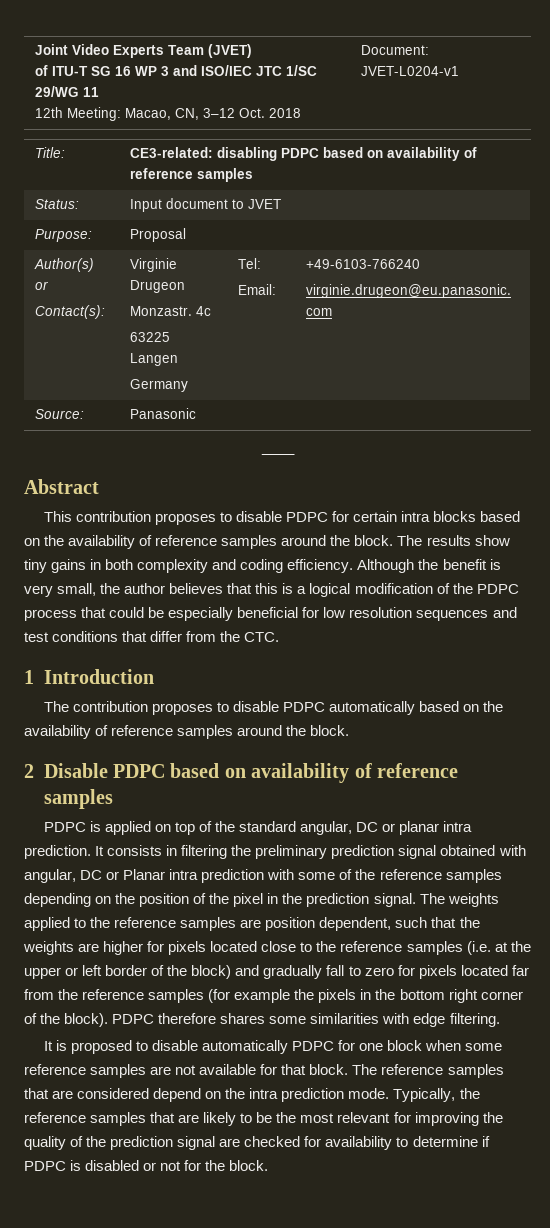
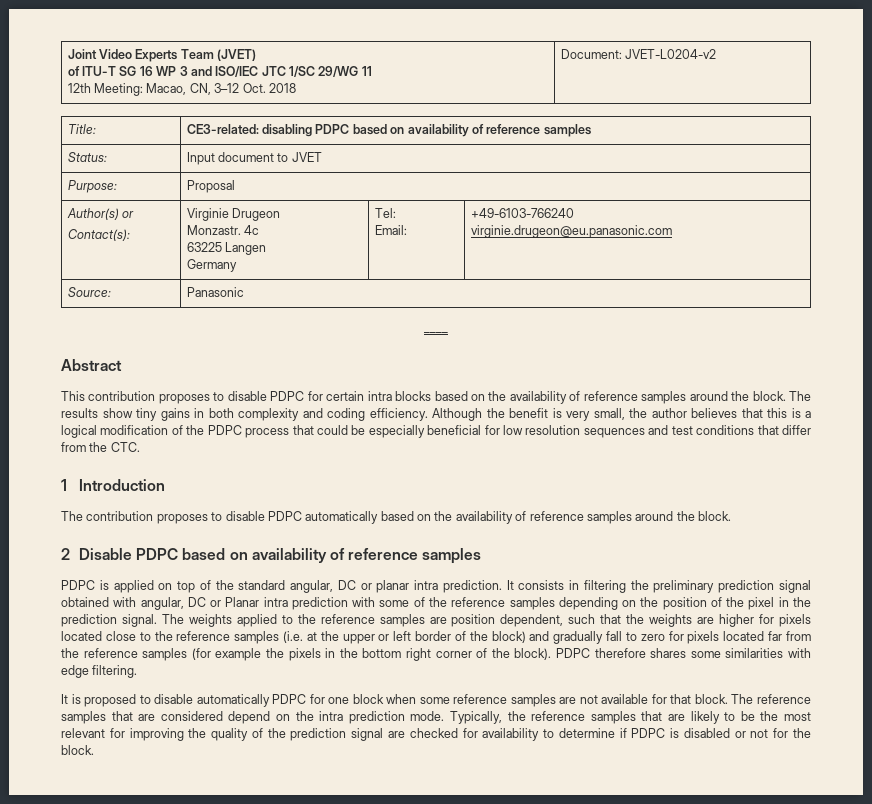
  Joint Video Experts Team (JVET)
  of ITU-T SG 16 WP 3 and ISO/IEC JTC 1/SC 29/WG 11
- 12th Meeting: Macao, CN, 3–12 Oct. 2018 | Document: JVET-L0204-v1
+ 12th Meeting: Macao, CN, 3–12 Oct. 2018 | Document: JVET-L0204-v2

